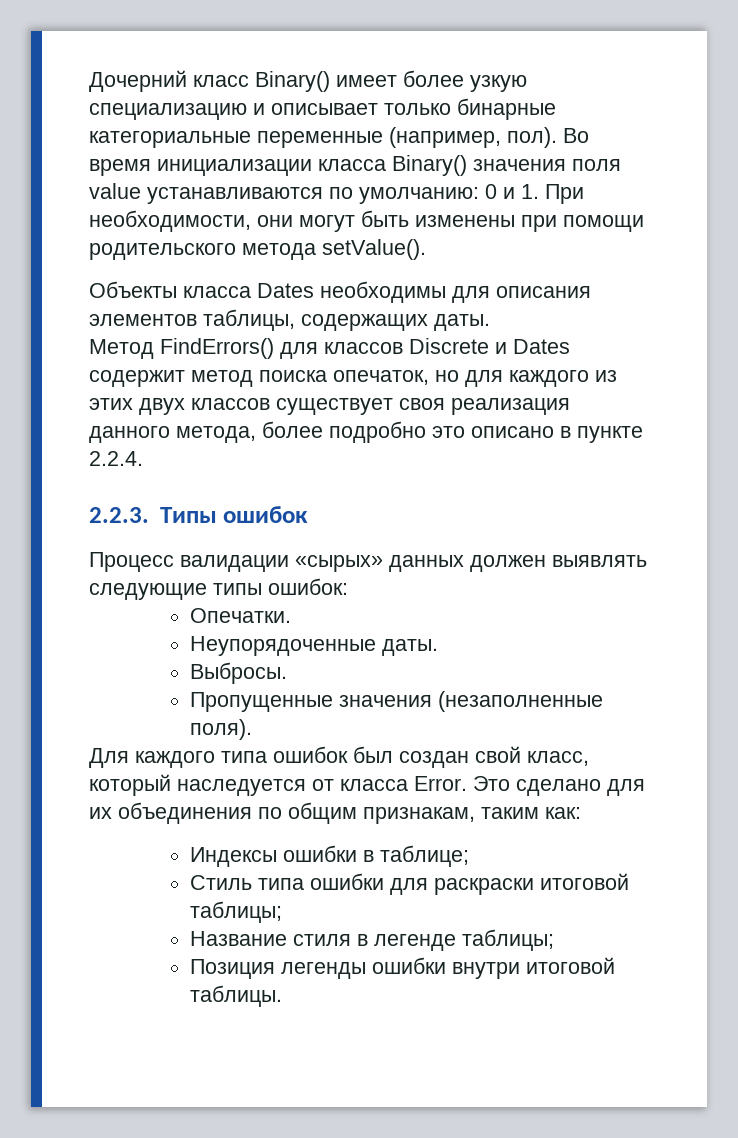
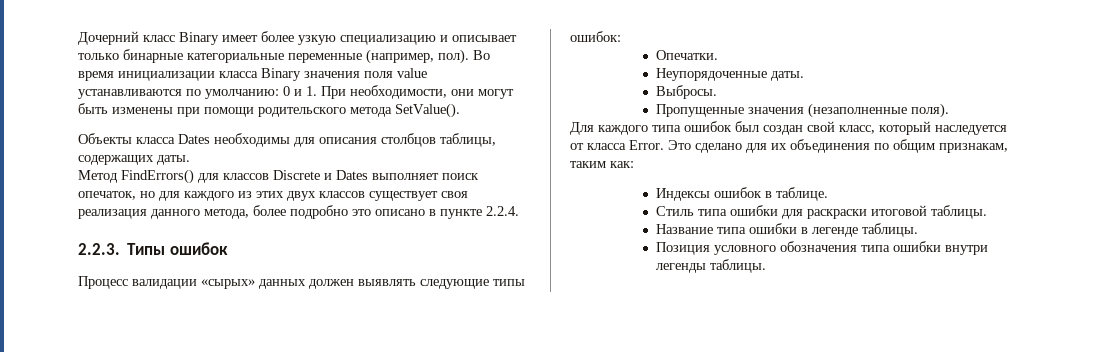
- Дочерний класс Binary() имеет более узкую специализацию и описывает только бинарные категориальные переменные (например, пол).
+ Дочерний класс Binary имеет более узкую специализацию и описывает только бинарные категориальные переменные (например, пол).
- Во время инициализации класса Binary() значения поля value устанавливаются по умолчанию: 0 и 1. При необходимости, они могут быть изменены при помощи родительского метода setValue().
+ Во время инициализации класса Binary значения поля value устанавливаются по умолчанию: 0 и 1. При необходимости, они могут быть изменены при помощи родительского метода SetValue().
- Объекты класса Dates необходимы для описания элементов таблицы, содержащих даты.
+ Объекты класса Dates необходимы для описания столбцов таблицы, содержащих даты.
- Метод FindErrors() для классов Discrete и Dates содержит метод поиска опечаток, но для каждого из этих двух классов существует своя реализация данного метода, более подробно это описано в пункте 2.2.4.
+ Метод FindErrors() для классов Discrete и Dates выполняет поиск опечаток, но для каждого из этих двух классов существует своя реализация данного метода, более подробно это описано в пункте 2.2.4.
- Индексы ошибки в таблице;
+ Индексы ошибок в таблице.
- Стиль типа ошибки для раскраски итоговой таблицы;
+ Стиль типа ошибки для раскраски итоговой таблицы.
- Название стиля в легенде таблицы;
+ Название типа ошибки в легенде таблицы.
- Позиция легенды ошибки внутри итоговой таблицы.
+ Позиция условного обозначения типа ошибки внутри легенды таблицы.

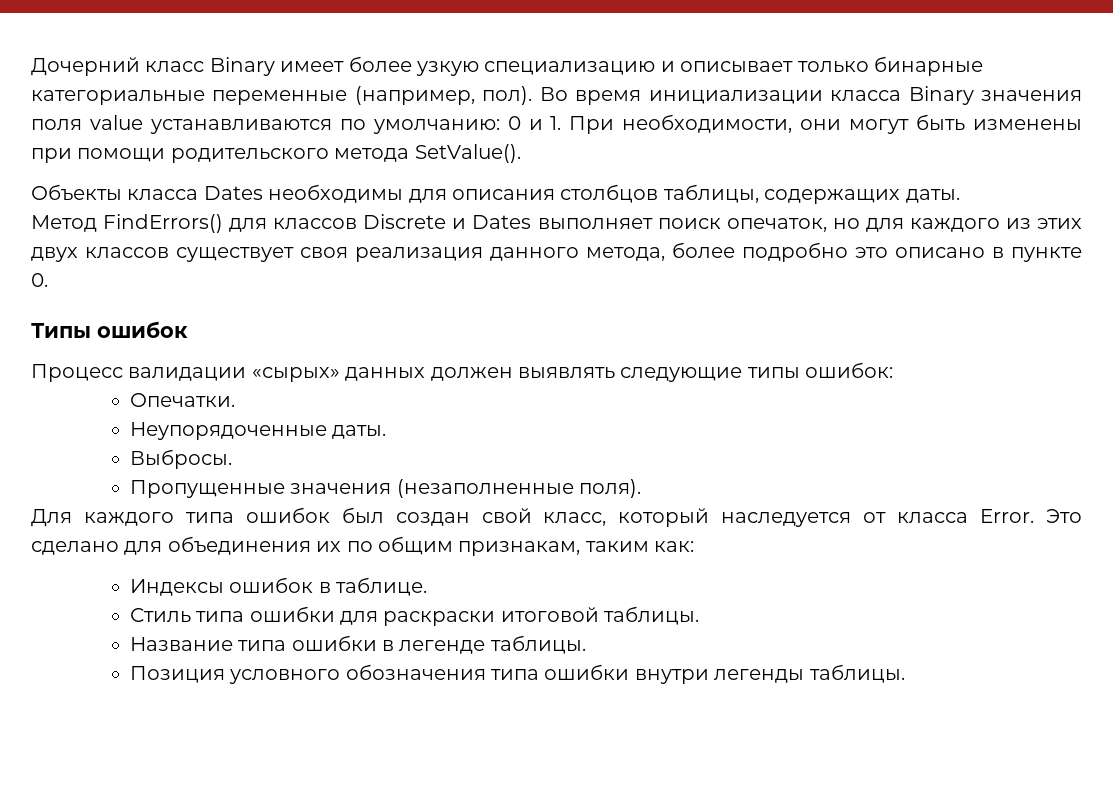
- Метод FindErrors() для классов Discrete и Dates выполняет поиск опечаток, но для каждого из этих двух классов существует своя реализация данного метода, более подробно это описано в пункте 2.2.4.
- 2.2.3. Типы ошибок
+ Метод FindErrors() для классов Discrete и Dates выполняет поиск опечаток, но для каждого из этих двух классов существует своя реализация данного метода, более подробно это описано в пункте 0.
+ Типы ошибок
- Это сделано для их объединения по общим признакам, таким как:
+ Это сделано для объединения их по общим признакам, таким как:

